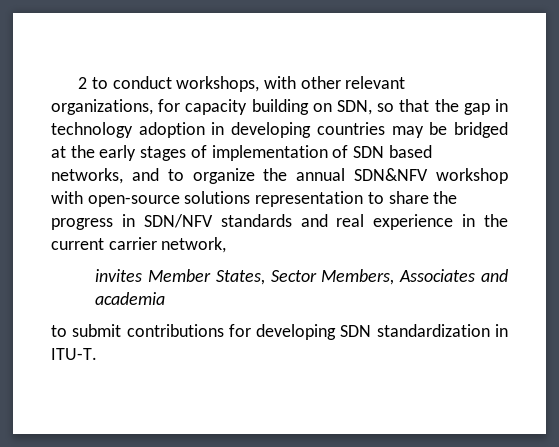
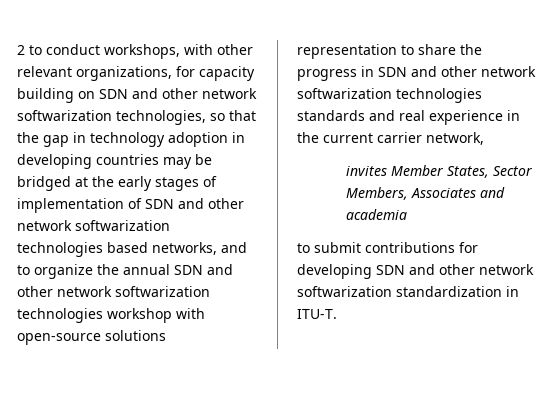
- 2 to conduct workshops, with other relevant organizations, for capacity building on SDN, so that the gap in technology adoption in developing countries may be bridged at the early stages of implementation of SDN based networks, and to organize the annual SDN&NFV workshop with open-source solutions representation to share the progress in SDN/NFV standards and real experience in the current carrier network,
+ 2 to conduct workshops, with other relevant organizations, for capacity building on SDN and other network softwarization technologies, so that the gap in technology adoption in developing countries may be bridged at the early stages of implementation of SDN and other network softwarization technologies based networks, and to organize the annual SDN and other network softwarization technologies workshop with open-source solutions representation to share the progress in SDN and other network softwarization technologies standards and real experience in the current carrier network,
- to submit contributions for developing SDN standardization in ITU-T.
+ to submit contributions for developing SDN and other network softwarization standardization in ITU-T.

